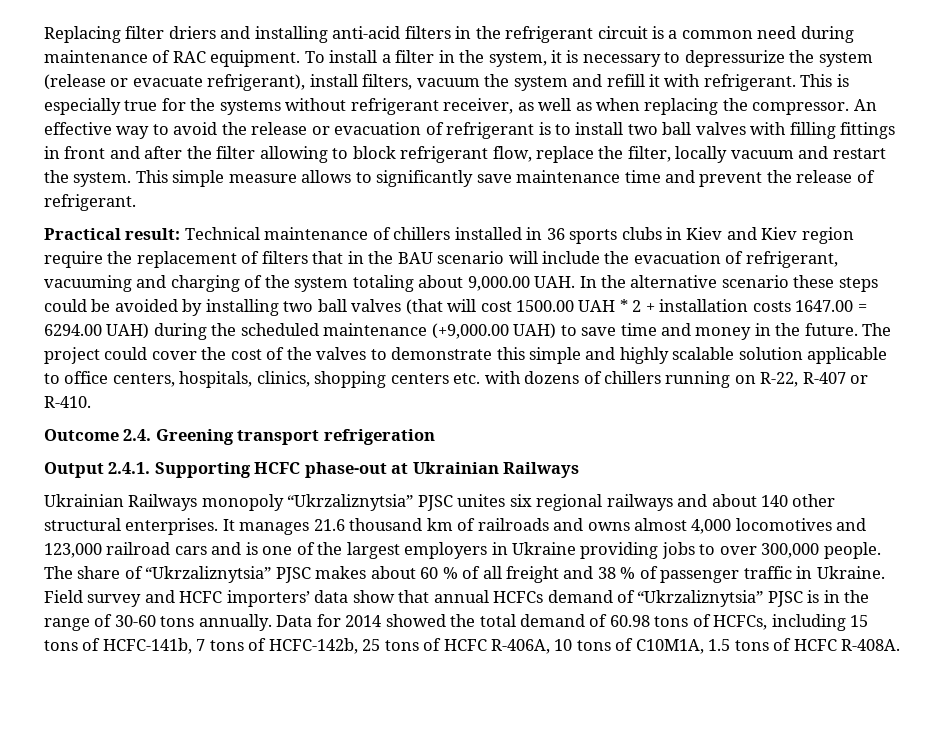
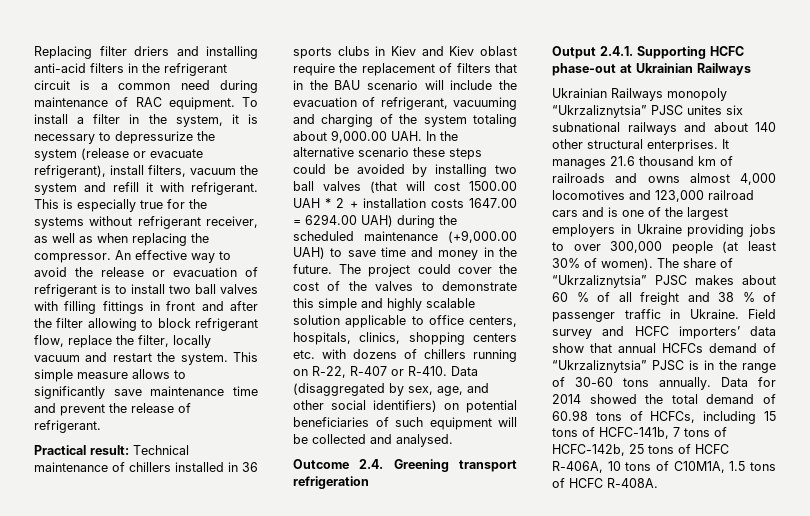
- Technical maintenance of chillers installed in 36 sports clubs in Kiev and Kiev region require the replacement of filters that in the BAU scenario will include the evacuation of refrigerant, vacuuming and charging of the system totaling about 9,000.00 UAH. In the alternative scenario these steps could be avoided by installing two ball valves (that will cost 1500.00 UAH * 2 + installation costs 1647.00 = 6294.00 UAH) during the scheduled maintenance (+9,000.00 UAH) to save time and money in the future.
+ Technical maintenance of chillers installed in 36 sports clubs in Kiev and Kiev oblast require the replacement of filters that in the BAU scenario will include the evacuation of refrigerant, vacuuming and charging of the system totaling about 9,000.00 UAH. In the alternative scenario these steps could be avoided by installing two ball valves (that will cost 1500.00 UAH * 2 + installation costs 1647.00 = 6294.00 UAH) during the scheduled maintenance (+9,000.00 UAH) to save time and money in the future.
+ Data (disaggregated by sex, age, and other social identifiers) on potential beneficiaries of such equipment will be collected and analysed.
- Ukrainian Railways monopoly “Ukrzaliznytsia” PJSC unites six regional railways and about 140 other structural enterprises.
+ Ukrainian Railways monopoly “Ukrzaliznytsia” PJSC unites six subnational railways and about 140 other structural enterprises.
- It manages 21.6 thousand km of railroads and owns almost 4,000 locomotives and 123,000 railroad cars and is one of the largest employers in Ukraine providing jobs to over 300,000 people.
+ It manages 21.6 thousand km of railroads and owns almost 4,000 locomotives and 123,000 railroad cars and is one of the largest employers in Ukraine providing jobs to over 300,000 people (at least 30% of women).

